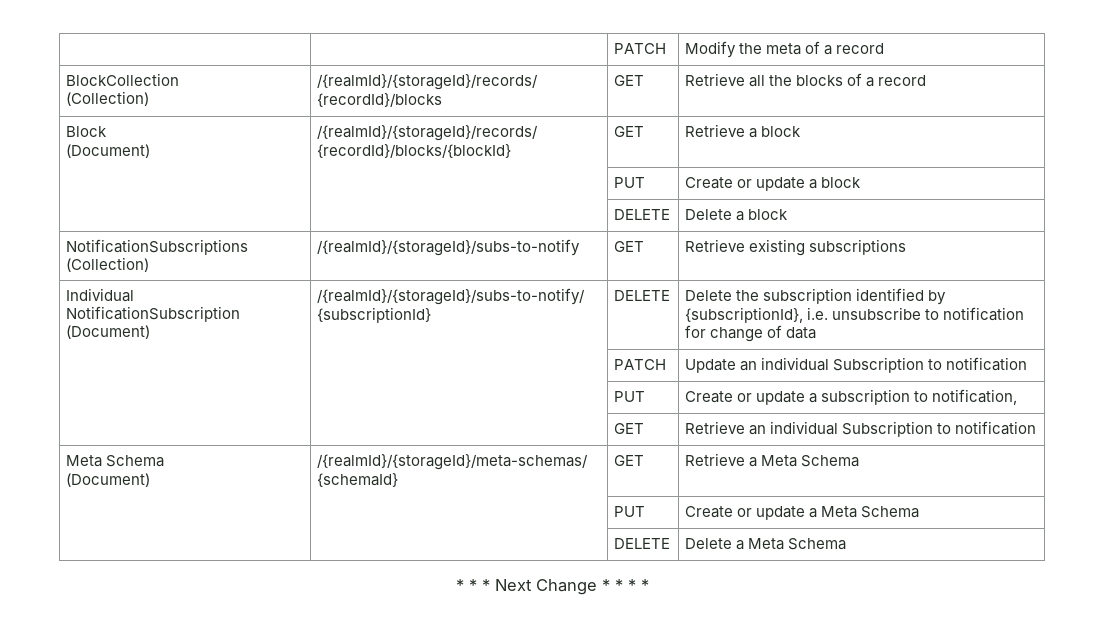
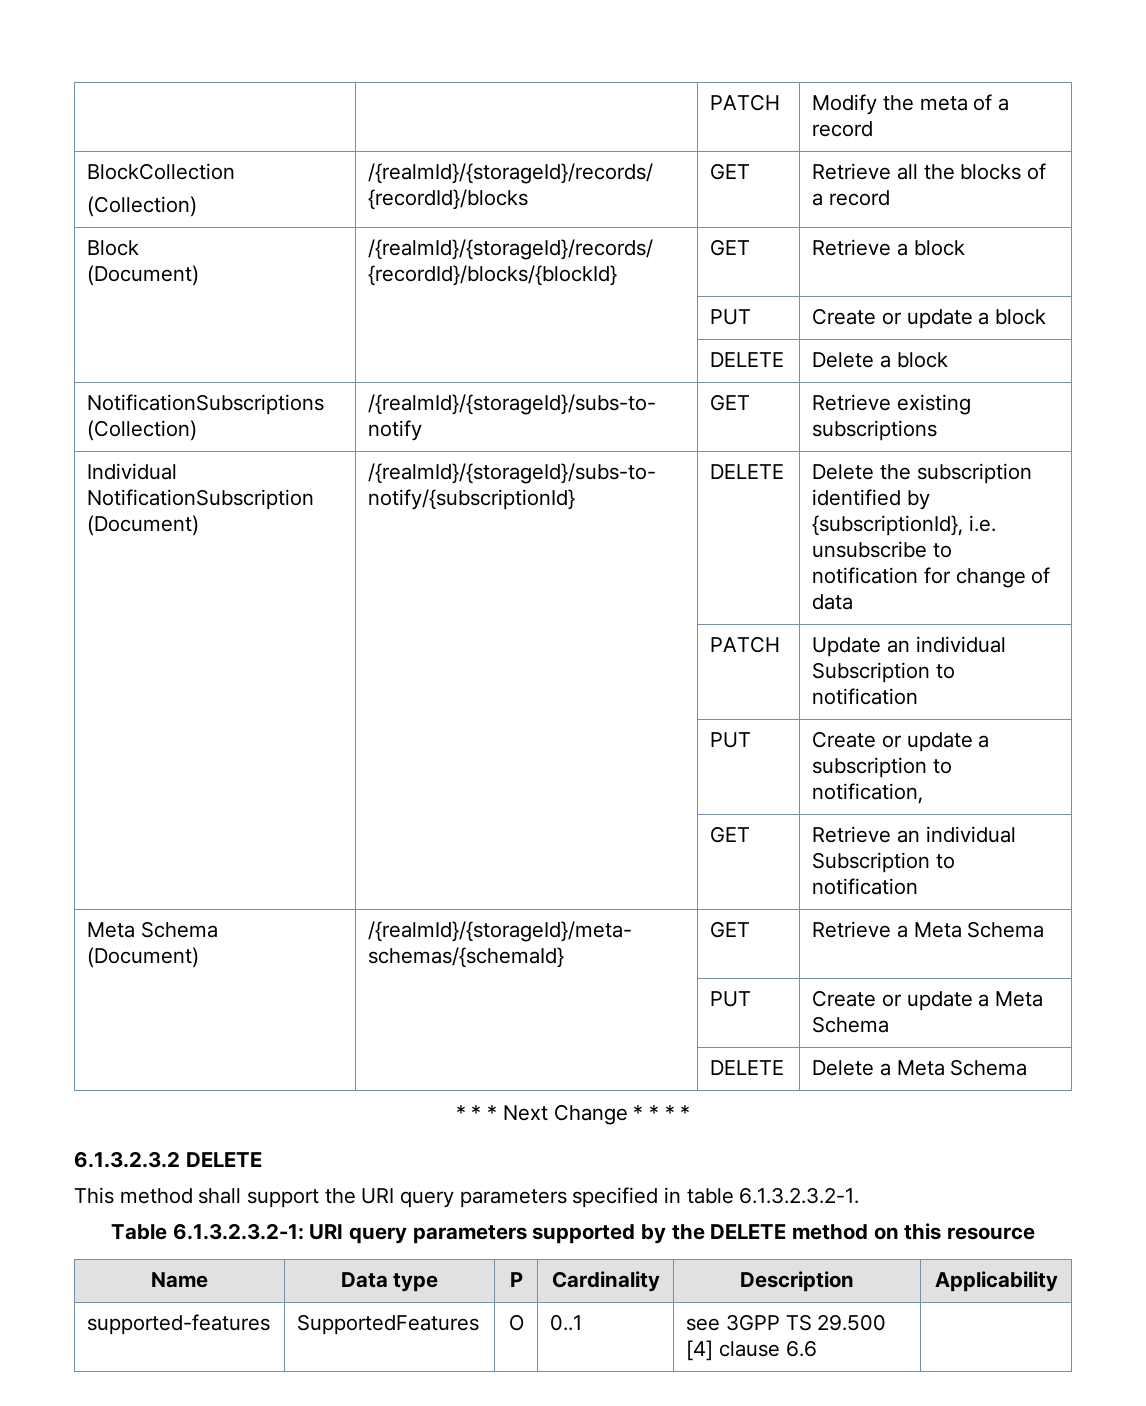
+ 6.1.3.2.3.2 DELETE
+ This method shall support the URI query parameters specified in table 6.1.3.2.3.2-1.
+ Table 6.1.3.2.3.2-1: URI query parameters supported by the DELETE method on this resource
+ Name | Data type | P | Cardinality | Description | Applicability
+ supported-features | SupportedFeatures | O | 0..1 | see 3GPP TS 29.500 [4] clause 6.6 |

